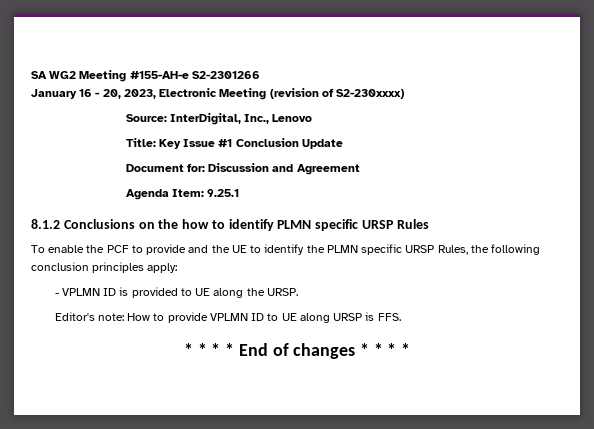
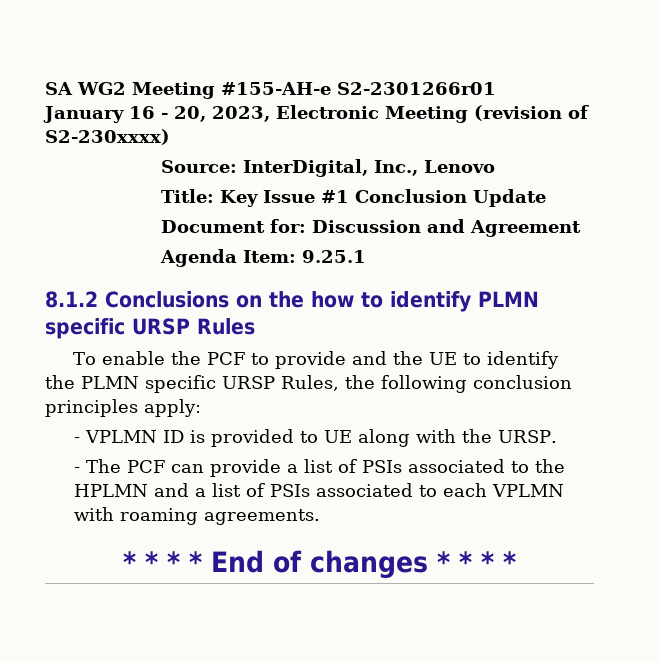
- SA WG2 Meeting #155-AH-e S2-2301266
+ SA WG2 Meeting #155-AH-e S2-2301266r01
- - VPLMN ID is provided to UE along the URSP.
+ - VPLMN ID is provided to UE along with the URSP.
- Editor's note: How to provide VPLMN ID to UE along URSP is FFS.
+ - The PCF can provide a list of PSIs associated to the HPLMN and a list of PSIs associated to each VPLMN with roaming agreements.

